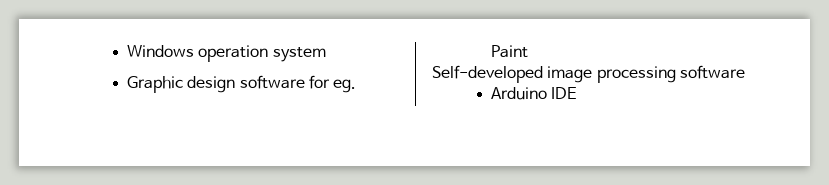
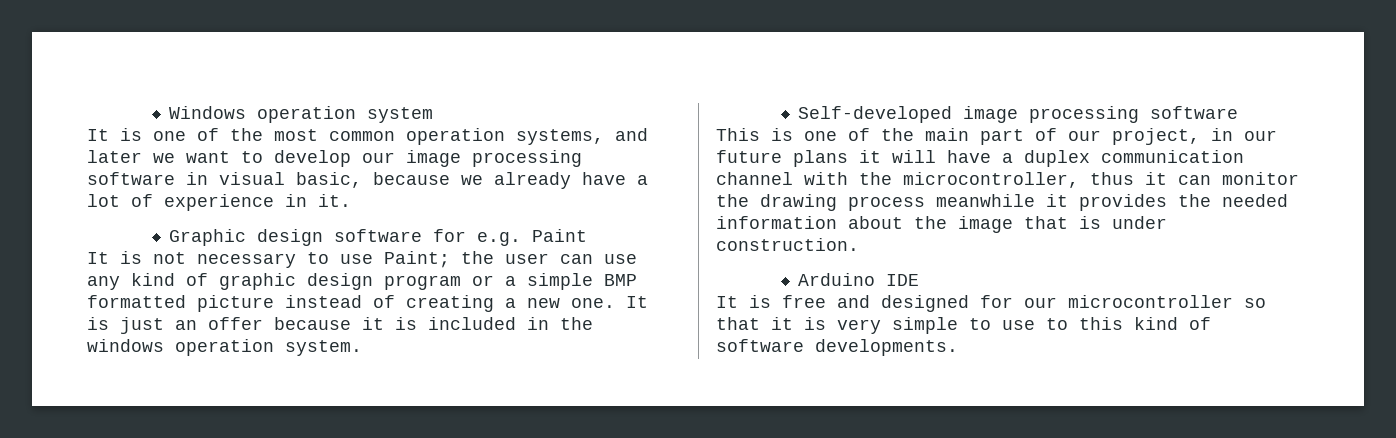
+ It is one of the most common operation systems, and later we want to develop our image processing software in visual basic, because we already have a lot of experience in it.
- Graphic design software for eg. Paint
+ Graphic design software for e.g. Paint
+ It is not necessary to use Paint; the user can use any kind of graphic design program or a simple BMP formatted picture instead of creating a new one. It is just an offer because it is included in the windows operation system.
  Self-developed image processing software
+ This is one of the main part of our project, in our future plans it will have a duplex communication channel with the microcontroller, thus it can monitor the drawing process meanwhile it provides the needed information about the image that is under construction.
  Arduino IDE
+ It is free and designed for our microcontroller so that it is very simple to use to this kind of software developments.

